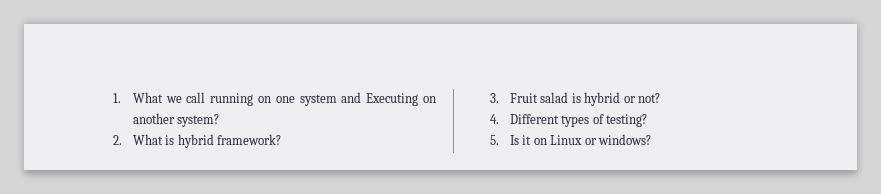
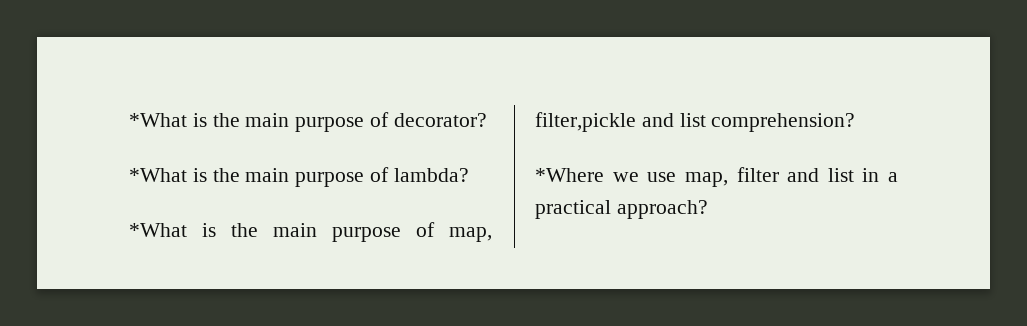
- 1. What we call running on one system and Executing on another system?
- 2. What is hybrid framework?
- 3. Fruit salad is hybrid or not?
- 4. Different types of testing?
- 5. Is it on Linux or windows?
+ *What is the main purpose of decorator?
+ *What is the main purpose of lambda?
+ *What is the main purpose of map, filter,pickle and list comprehension?
+ *Where we use map, filter and list in a practical approach?

